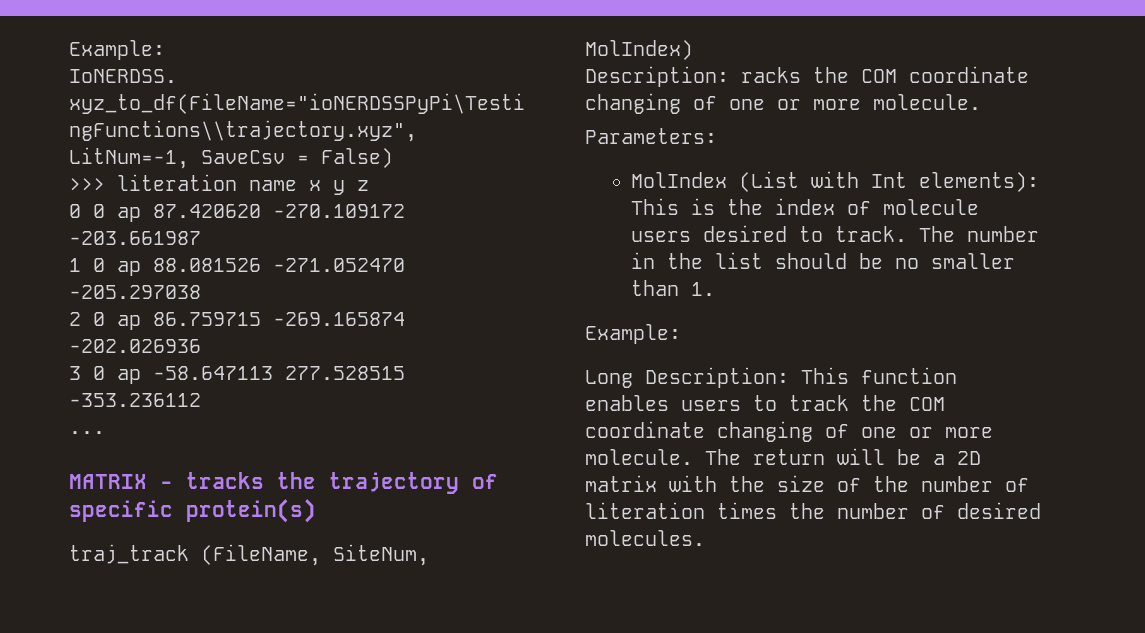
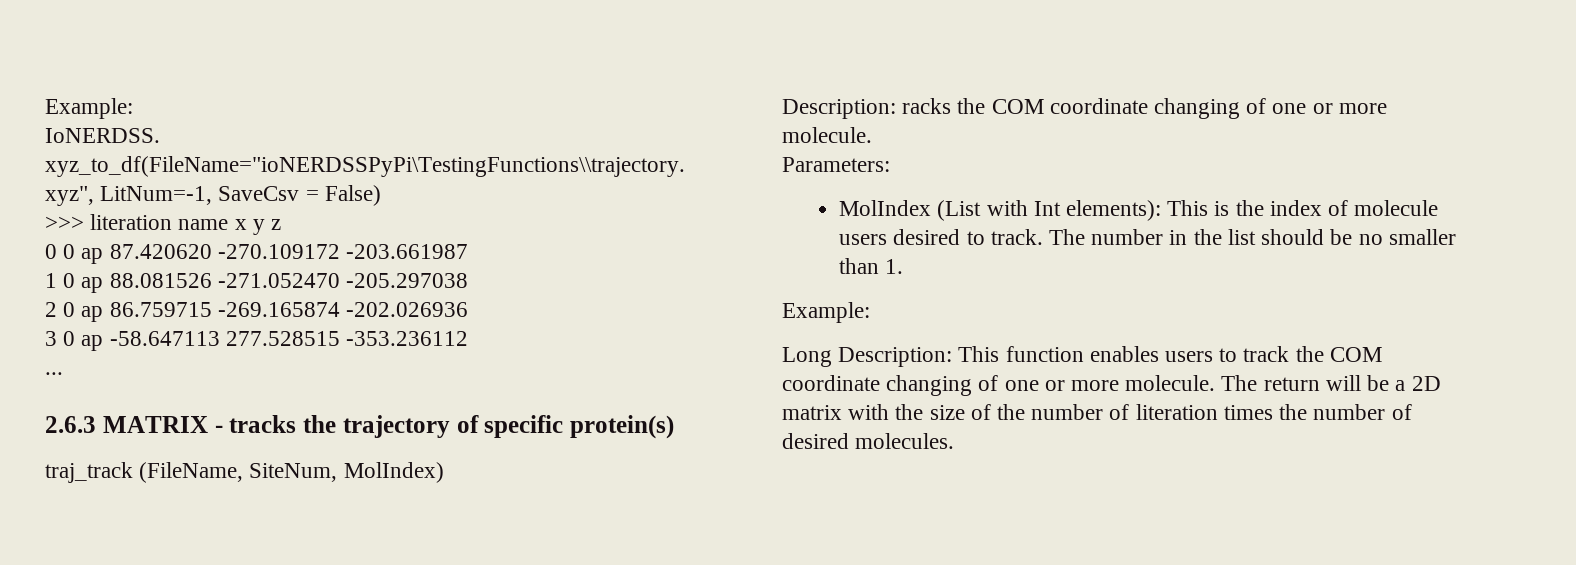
- MATRIX - tracks the trajectory of specific protein(s)
+ 2.6.3 MATRIX - tracks the trajectory of specific protein(s)

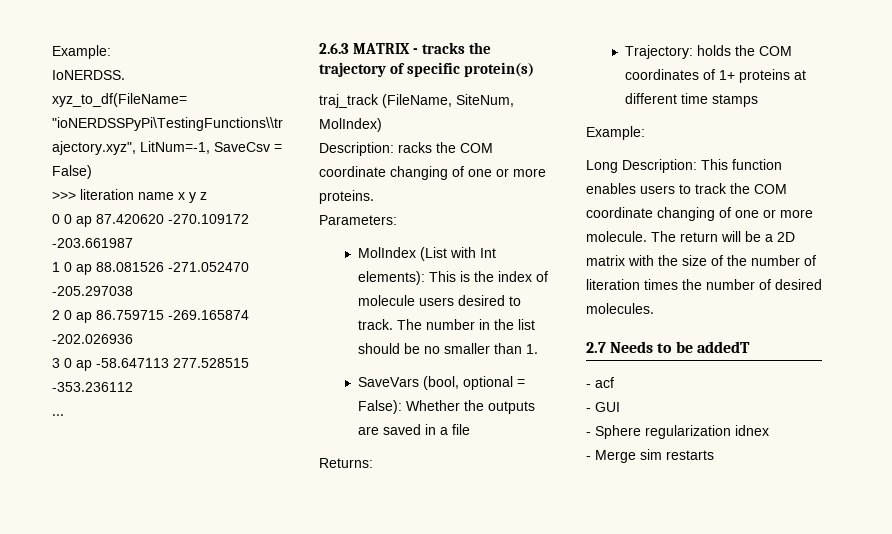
- Description: racks the COM coordinate changing of one or more molecule.
+ Description: racks the COM coordinate changing of one or more proteins.
+ SaveVars (bool, optional = False): Whether the outputs are saved in a file
+ Returns:
+ Trajectory: holds the COM coordinates of 1+ proteins at different time stamps
+ 2.7 Needs to be addedT
+ - acf
+ - GUI
+ - Sphere regularization idnex
+ - Merge sim restarts

